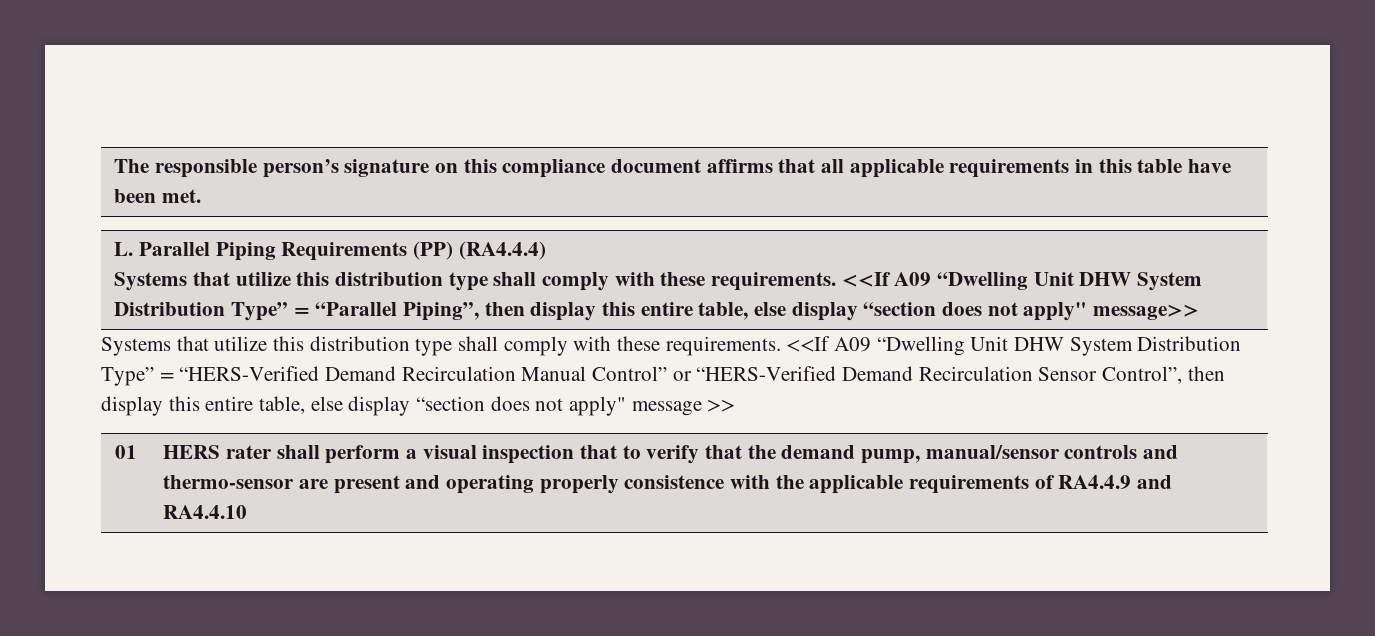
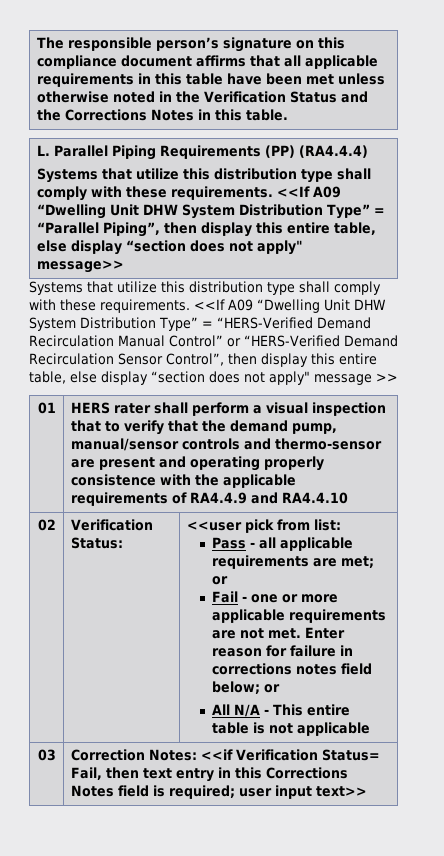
- The responsible person’s signature on this compliance document affirms that all applicable requirements in this table have been met.
+ The responsible person’s signature on this compliance document affirms that all applicable requirements in this table have been met unless otherwise noted in the Verification Status and the Corrections Notes in this table.
+ 02 | Verification Status: | <<user pick from list:
+ Pass - all applicable requirements are met; or
+ Fail - one or more applicable requirements are not met. Enter reason for failure in corrections notes field below; or
+ All N/A - This entire table is not applicable
+ 03 | Correction Notes: <<if Verification Status= Fail, then text entry in this Corrections Notes field is required; user input text>>

